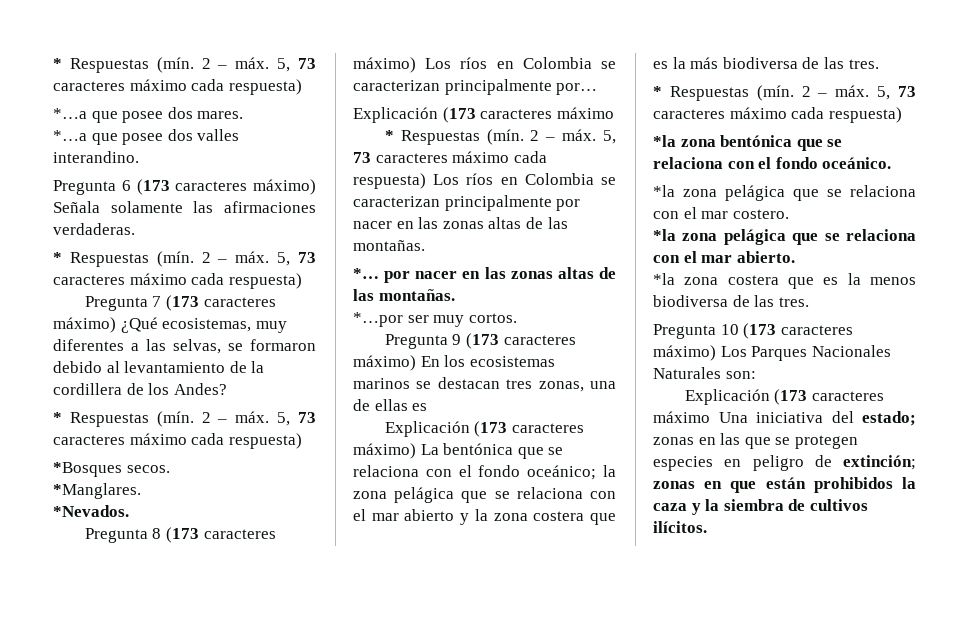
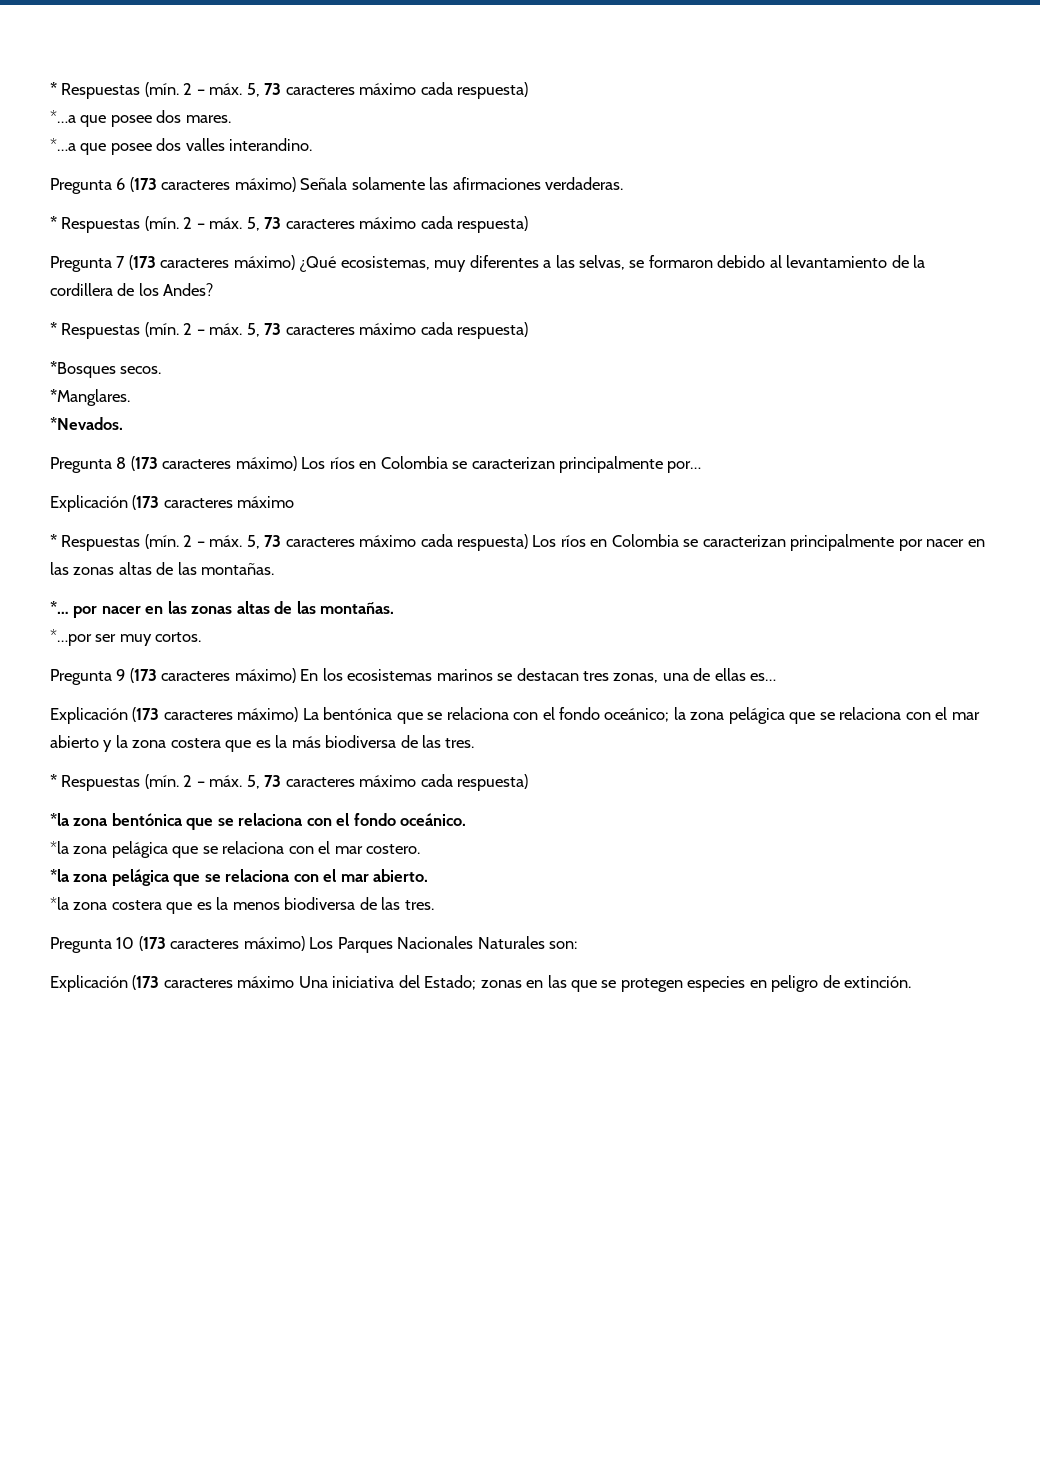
- Pregunta 9 (173 caracteres máximo) En los ecosistemas marinos se destacan tres zonas, una de ellas es
+ Pregunta 9 (173 caracteres máximo) En los ecosistemas marinos se destacan tres zonas, una de ellas es…
- Explicación (173 caracteres máximo Una iniciativa del estado; zonas en las que se protegen especies en peligro de extinción; zonas en que están prohibidos la caza y la siembra de cultivos ilícitos.
+ Explicación (173 caracteres máximo Una iniciativa del Estado; zonas en las que se protegen especies en peligro de extinción.

